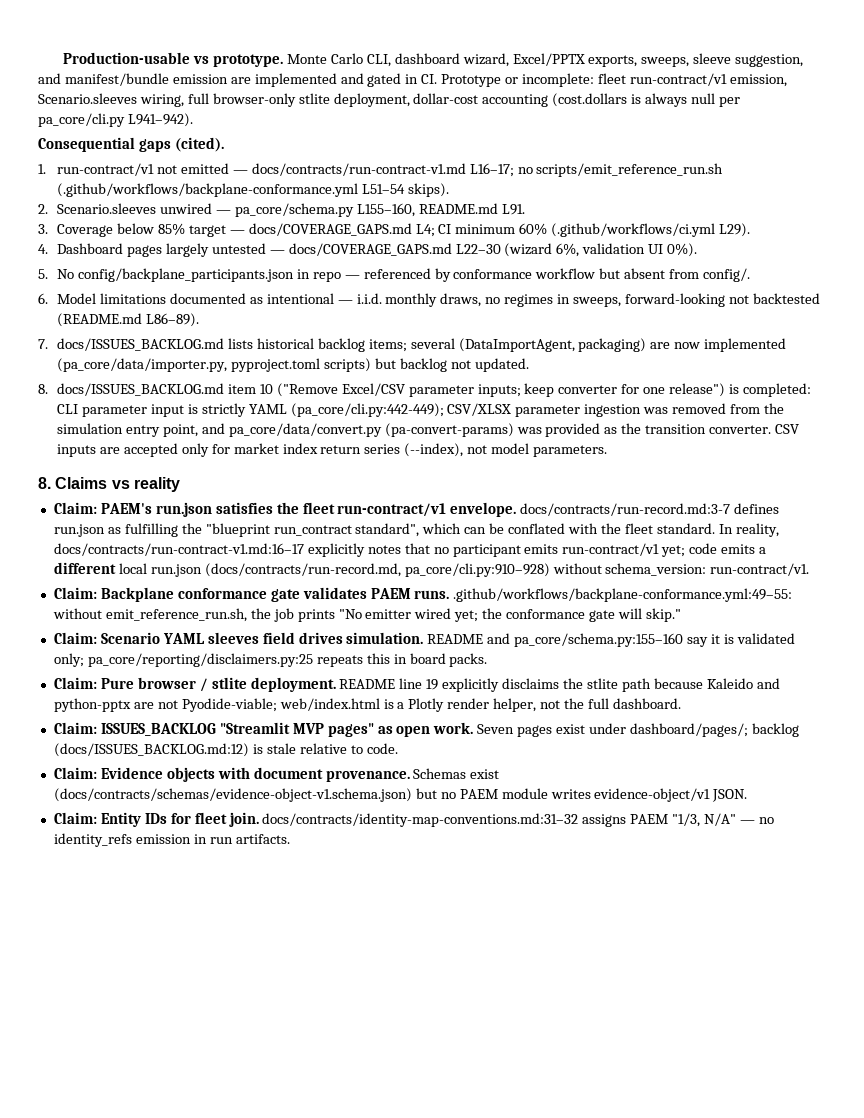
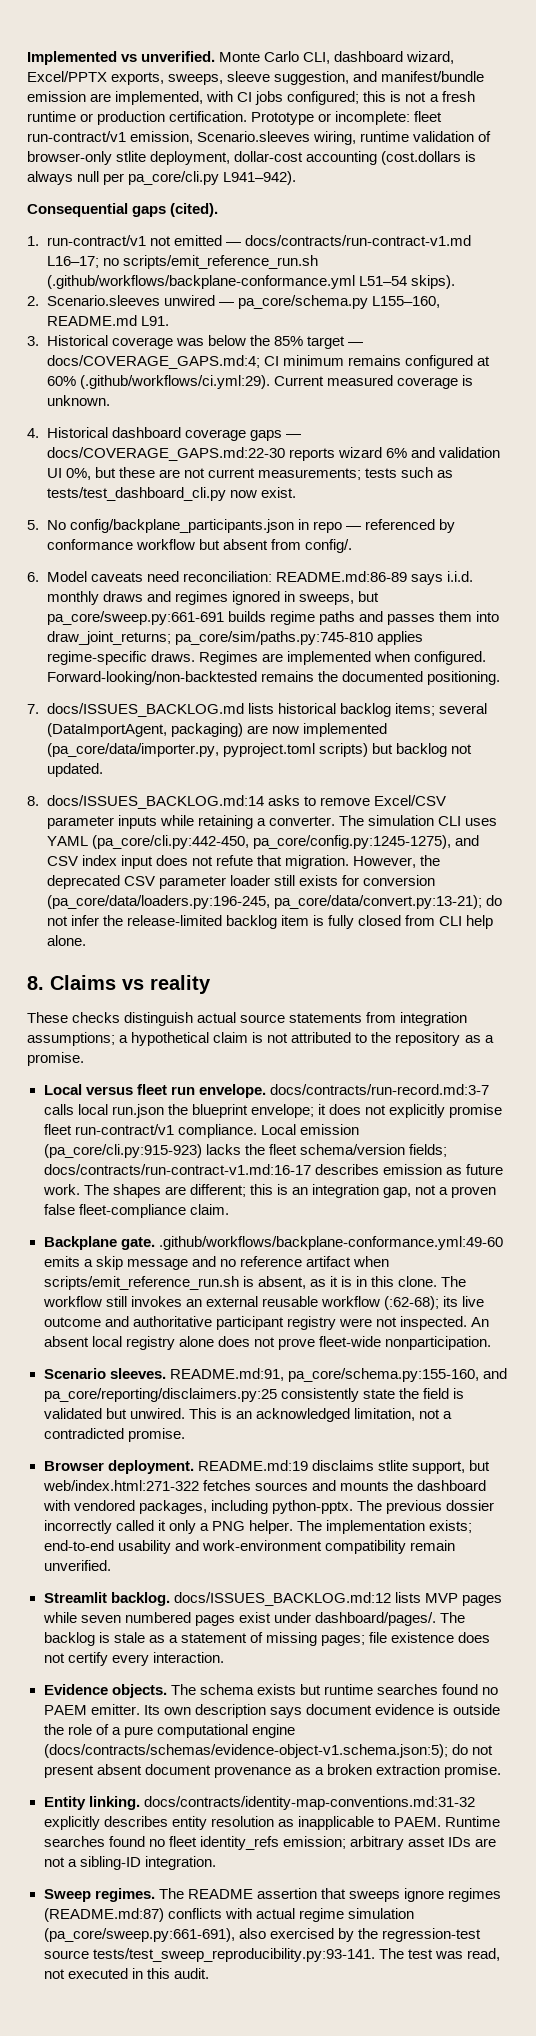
- Production-usable vs prototype.
+ Implemented vs unverified.
- Monte Carlo CLI, dashboard wizard, Excel/PPTX exports, sweeps, sleeve suggestion, and manifest/bundle emission are implemented and gated in CI. Prototype or incomplete: fleet run-contract/v1 emission, Scenario.sleeves wiring, full browser-only stlite deployment, dollar-cost accounting (cost.dollars is always null per pa_core/cli.py L941–942).
+ Monte Carlo CLI, dashboard wizard, Excel/PPTX exports, sweeps, sleeve suggestion, and manifest/bundle emission are implemented, with CI jobs configured; this is not a fresh runtime or production certification. Prototype or incomplete: fleet run-contract/v1 emission, Scenario.sleeves wiring, runtime validation of browser-only stlite deployment, dollar-cost accounting (cost.dollars is always null per pa_core/cli.py L941–942).
- 3. Coverage below 85% target — docs/COVERAGE_GAPS.md L4; CI minimum 60% (.github/workflows/ci.yml L29).
- 4. Dashboard pages largely untested — docs/COVERAGE_GAPS.md L22–30 (wizard 6%, validation UI 0%).
+ 3. Historical coverage was below the 85% target — docs/COVERAGE_GAPS.md:4; CI minimum remains configured at 60% (.github/workflows/ci.yml:29). Current measured coverage is unknown.
+ 4. Historical dashboard coverage gaps — docs/COVERAGE_GAPS.md:22-30 reports wizard 6% and validation UI 0%, but these are not current measurements; tests such as tests/test_dashboard_cli.py now exist.
- 6. Model limitations documented as intentional — i.i.d. monthly draws, no regimes in sweeps, forward-looking not backtested (README.md L86–89).
+ 6. Model caveats need reconciliation: README.md:86-89 says i.i.d. monthly draws and regimes ignored in sweeps, but pa_core/sweep.py:661-691 builds regime paths and passes them into draw_joint_returns; pa_core/sim/paths.py:745-810 applies regime-specific draws. Regimes are implemented when configured. Forward-looking/non-backtested remains the documented positioning.
- 8. docs/ISSUES_BACKLOG.md item 10 ("Remove Excel/CSV parameter inputs; keep converter for one release") is completed: CLI parameter input is strictly YAML (pa_core/cli.py:442-449); CSV/XLSX parameter ingestion was removed from the simulation entry point, and pa_core/data/convert.py (pa-convert-params) was provided as the transition converter. CSV inputs are accepted only for market index return series (--index), not model parameters.
+ 8. docs/ISSUES_BACKLOG.md:14 asks to remove Excel/CSV parameter inputs while retaining a converter. The simulation CLI uses YAML (pa_core/cli.py:442-450, pa_core/config.py:1245-1275), and CSV index input does not refute that migration. However, the deprecated CSV parameter loader still exists for conversion (pa_core/data/loaders.py:196-245, pa_core/data/convert.py:13-21); do not infer the release-limited backlog item is fully closed from CLI help alone.
  8. Claims vs reality
- Claim: PAEM's run.json satisfies the fleet run-contract/v1 envelope. docs/contracts/run-record.md:3-7 defines run.json as fulfilling the "blueprint run_contract standard", which can be conflated with the fleet standard. In reality, docs/contracts/run-contract-v1.md:16–17 explicitly notes that no participant emits run-contract/v1 yet; code emits a different local run.json (docs/contracts/run-record.md, pa_core/cli.py:910–928) without schema_version: run-contract/v1.
- Claim: Backplane conformance gate validates PAEM runs. .github/workflows/backplane-conformance.yml:49–55: without emit_reference_run.sh, the job prints "No emitter wired yet; the conformance gate will skip."
- Claim: Scenario YAML sleeves field drives simulation. README and pa_core/schema.py:155–160 say it is validated only; pa_core/reporting/disclaimers.py:25 repeats this in board packs.
- Claim: Pure browser / stlite deployment. README line 19 explicitly disclaims the stlite path because Kaleido and python-pptx are not Pyodide-viable; web/index.html is a Plotly render helper, not the full dashboard.
- Claim: ISSUES_BACKLOG "Streamlit MVP pages" as open work. Seven pages exist under dashboard/pages/; backlog (docs/ISSUES_BACKLOG.md:12) is stale relative to code.
- Claim: Evidence objects with document provenance. Schemas exist (docs/contracts/schemas/evidence-object-v1.schema.json) but no PAEM module writes evidence-object/v1 JSON.
- Claim: Entity IDs for fleet join. docs/contracts/identity-map-conventions.md:31–32 assigns PAEM "1/3, N/A" — no identity_refs emission in run artifacts.
+ These checks distinguish actual source statements from integration assumptions; a hypothetical claim is not attributed to the repository as a promise.
+ Local versus fleet run envelope. docs/contracts/run-record.md:3-7 calls local run.json the blueprint envelope; it does not explicitly promise fleet run-contract/v1 compliance. Local emission (pa_core/cli.py:915-923) lacks the fleet schema/version fields; docs/contracts/run-contract-v1.md:16-17 describes emission as future work. The shapes are different; this is an integration gap, not a proven false fleet-compliance claim.
+ Backplane gate. .github/workflows/backplane-conformance.yml:49-60 emits a skip message and no reference artifact when scripts/emit_reference_run.sh is absent, as it is in this clone. The workflow still invokes an external reusable workflow (:62-68); its live outcome and authoritative participant registry were not inspected. An absent local registry alone does not prove fleet-wide nonparticipation.
+ Scenario sleeves. README.md:91, pa_core/schema.py:155-160, and pa_core/reporting/disclaimers.py:25 consistently state the field is validated but unwired. This is an acknowledged limitation, not a contradicted promise.
+ Browser deployment. README.md:19 disclaims stlite support, but web/index.html:271-322 fetches sources and mounts the dashboard with vendored packages, including python-pptx. The previous dossier incorrectly called it only a PNG helper. The implementation exists; end-to-end usability and work-environment compatibility remain unverified.
+ Streamlit backlog. docs/ISSUES_BACKLOG.md:12 lists MVP pages while seven numbered pages exist under dashboard/pages/. The backlog is stale as a statement of missing pages; file existence does not certify every interaction.
+ Evidence objects. The schema exists but runtime searches found no PAEM emitter. Its own description says document evidence is outside the role of a pure computational engine (docs/contracts/schemas/evidence-object-v1.schema.json:5); do not present absent document provenance as a broken extraction promise.
+ Entity linking. docs/contracts/identity-map-conventions.md:31-32 explicitly describes entity resolution as inapplicable to PAEM. Runtime searches found no fleet identity_refs emission; arbitrary asset IDs are not a sibling-ID integration.
+ Sweep regimes. The README assertion that sweeps ignore regimes (README.md:87) conflicts with actual regime simulation (pa_core/sweep.py:661-691), also exercised by the regression-test source tests/test_sweep_reproducibility.py:93-141. The test was read, not executed in this audit.

